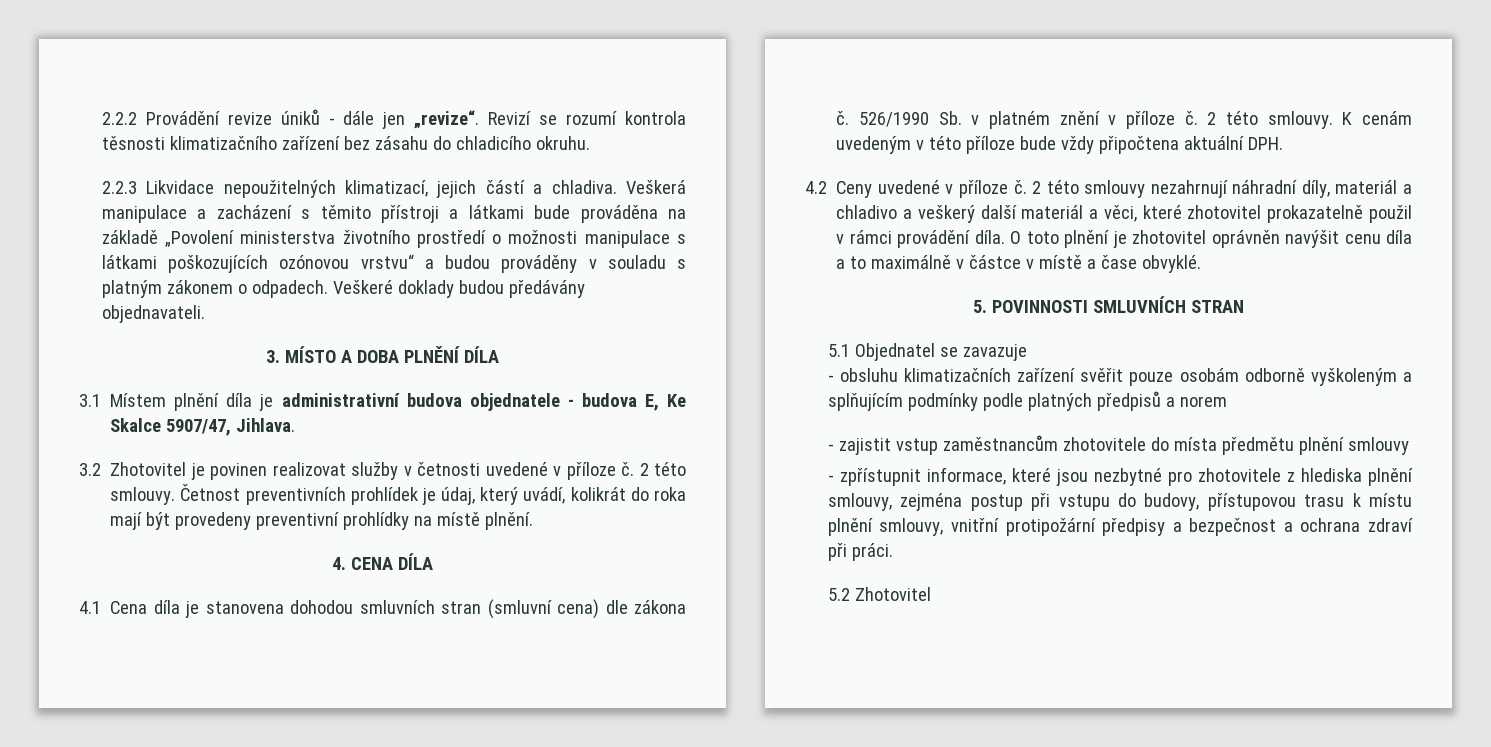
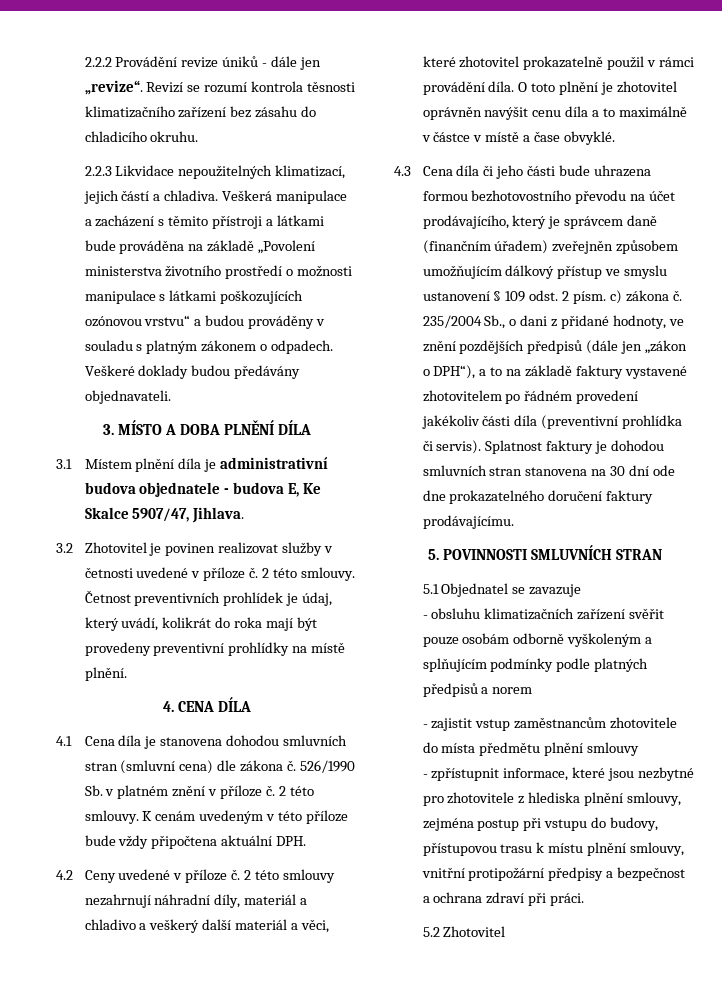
+ 4.3 Cena díla či jeho části bude uhrazena formou bezhotovostního převodu na účet prodávajícího, který je správcem daně (finančním úřadem) zveřejněn způsobem umožňujícím dálkový přístup ve smyslu ustanovení § 109 odst. 2 písm. c) zákona č. 235/2004 Sb., o dani z přidané hodnoty, ve znění pozdějších předpisů (dále jen „zákon o DPH“), a to na základě faktury vystavené zhotovitelem po řádném provedení jakékoliv části díla (preventivní prohlídka či servis). Splatnost faktury je dohodou smluvních stran stanovena na 30 dní ode dne prokazatelného doručení faktury prodávajícímu.

